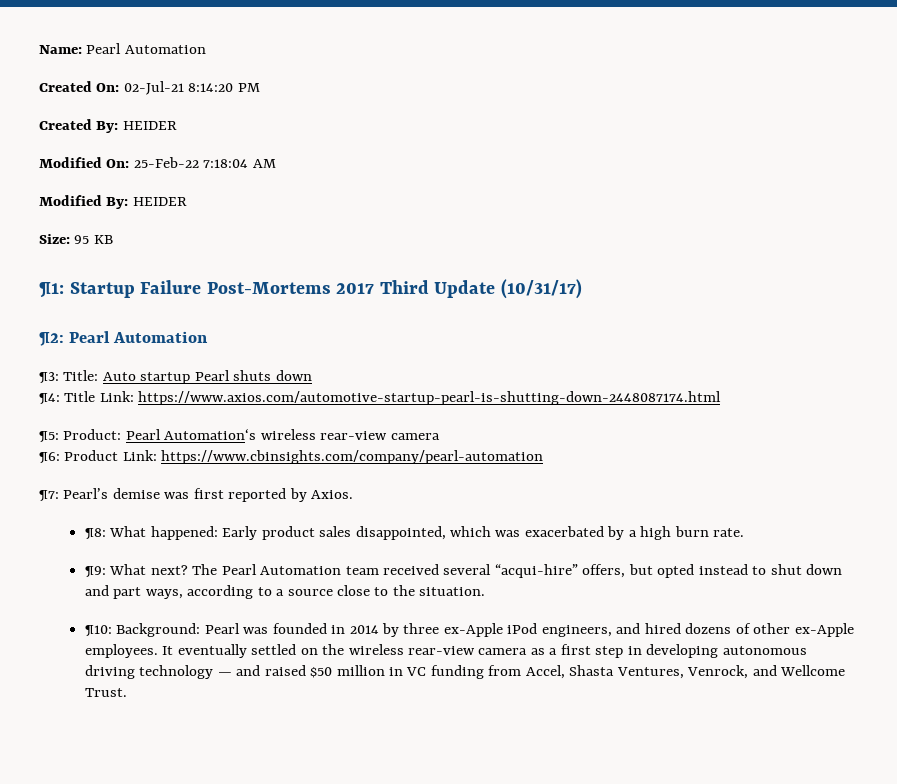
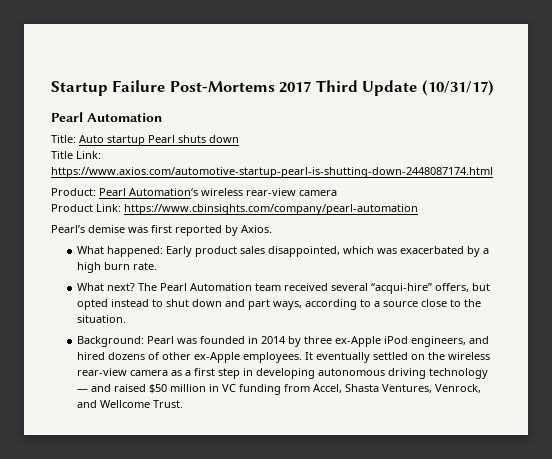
- Name: Pearl Automation
- Created On: 02-Jul-21 8:14:20 PM
- Created By: HEIDER
- Modified On: 25-Feb-22 7:18:04 AM
- Modified By: HEIDER
- Size: 95 KB
- ¶1: Startup Failure Post-Mortems 2017 Third Update (10/31/17)
- ¶2: Pearl Automation
- ¶3: Title: Auto startup Pearl shuts down
+ Startup Failure Post-Mortems 2017 Third Update (10/31/17)
+ Pearl Automation
+ Title: Auto startup Pearl shuts down
- ¶4: Title Link: https://www.axios.com/automotive-startup-pearl-is-shutting-down-2448087174.html
+ Title Link: https://www.axios.com/automotive-startup-pearl-is-shutting-down-2448087174.html
- ¶5: Product: Pearl Automation‘s wireless rear-view camera
+ Product: Pearl Automation‘s wireless rear-view camera
- ¶6: Product Link: https://www.cbinsights.com/company/pearl-automation
+ Product Link: https://www.cbinsights.com/company/pearl-automation
- ¶7: Pearl’s demise was first reported by Axios.
+ Pearl’s demise was first reported by Axios.
- ¶8: What happened: Early product sales disappointed, which was exacerbated by a high burn rate.
+ What happened: Early product sales disappointed, which was exacerbated by a high burn rate.
- ¶9: What next?
+ What next?
- ¶10: Background: Pearl was founded in 2014 by three ex-Apple iPod engineers, and hired dozens of other ex-Apple employees.
+ Background: Pearl was founded in 2014 by three ex-Apple iPod engineers, and hired dozens of other ex-Apple employees.

